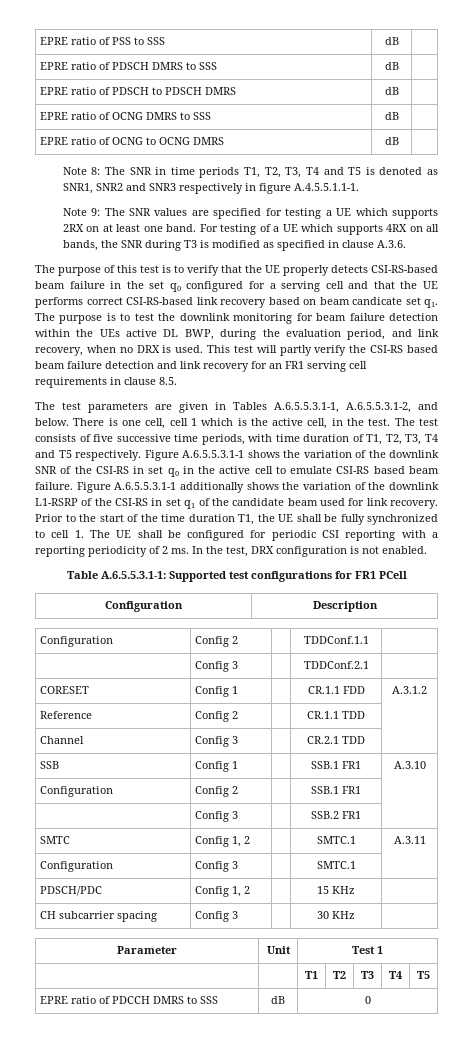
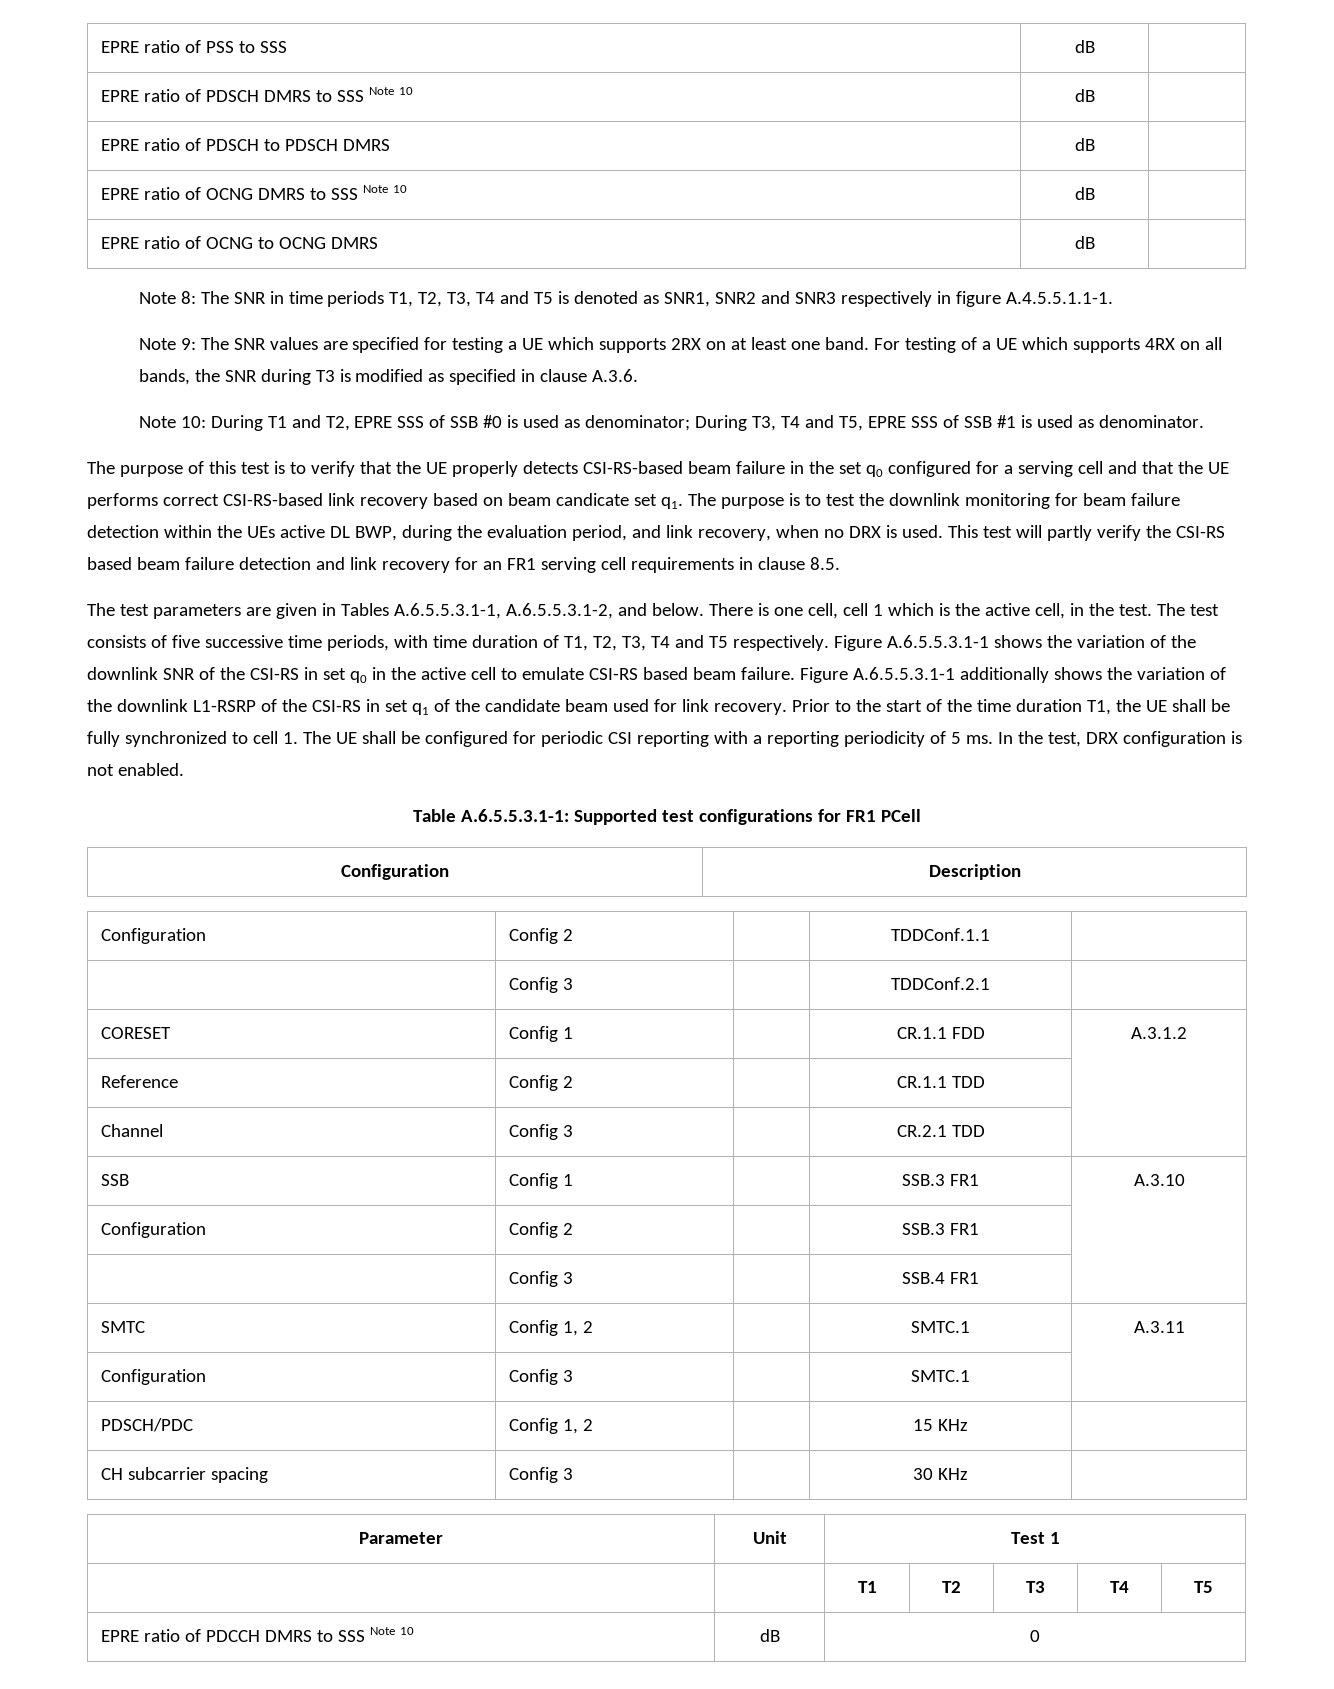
- EPRE ratio of PDSCH DMRS to SSS | dB |
+ EPRE ratio of PDSCH DMRS to SSS Note 10 | dB |
- EPRE ratio of OCNG DMRS to SSS | dB |
+ EPRE ratio of OCNG DMRS to SSS Note 10 | dB |
+ Note 10: During T1 and T2, EPRE SSS of SSB #0 is used as denominator; During T3, T4 and T5, EPRE SSS of SSB #1 is used as denominator.
- Prior to the start of the time duration T1, the UE shall be fully synchronized to cell 1. The UE shall be configured for periodic CSI reporting with a reporting periodicity of 2 ms.
+ Prior to the start of the time duration T1, the UE shall be fully synchronized to cell 1. The UE shall be configured for periodic CSI reporting with a reporting periodicity of 5 ms.
- SSB | Config 1 | | SSB.1 FR1 | A.3.10
+ SSB | Config 1 | | SSB.3 FR1 | A.3.10
- Configuration | Config 2 | | SSB.1 FR1 |
+ Configuration | Config 2 | | SSB.3 FR1 |
- | Config 3 | | SSB.2 FR1 |
+ | Config 3 | | SSB.4 FR1 |
- EPRE ratio of PDCCH DMRS to SSS | dB | 0
+ EPRE ratio of PDCCH DMRS to SSS Note 10 | dB | 0

